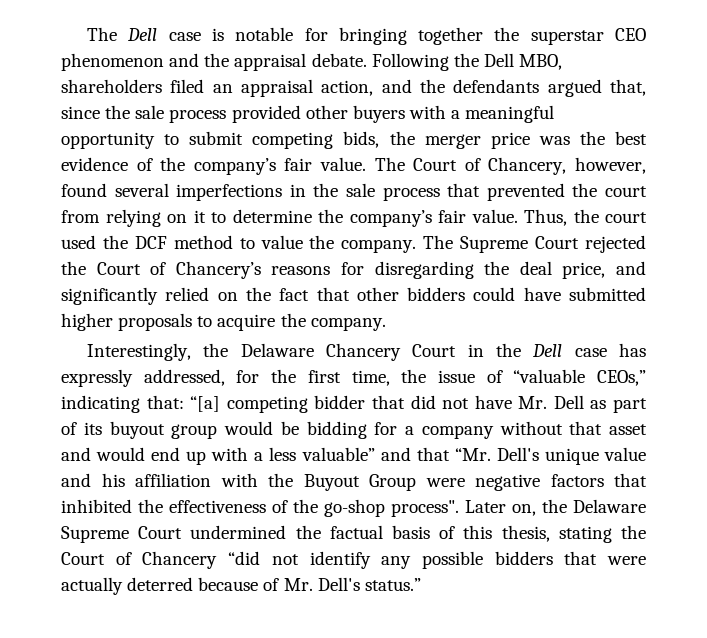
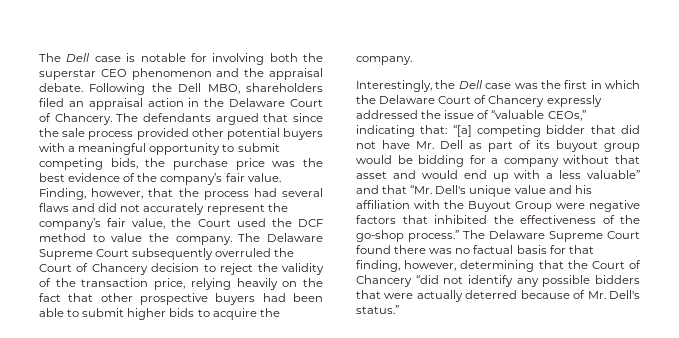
- The Dell case is notable for bringing together the superstar CEO phenomenon and the appraisal debate.
+ The Dell case is notable for involving both the superstar CEO phenomenon and the appraisal debate.
- Following the Dell MBO, shareholders filed an appraisal action, and the defendants argued that, since the sale process provided other buyers with a meaningful opportunity to submit competing bids, the merger price was the best evidence of the company’s fair value.
+ Following the Dell MBO, shareholders filed an appraisal action in the Delaware Court of Chancery. The defendants argued that since the sale process provided other potential buyers with a meaningful opportunity to submit competing bids, the purchase price was the best evidence of the company’s fair value.
- The Court of Chancery, however, found several imperfections in the sale process that prevented the court from relying on it to determine the company’s fair value. Thus, the court used the DCF method to value the company.
+ Finding, however, that the process had several flaws and did not accurately represent the company’s fair value, the Court used the DCF method to value the company.
- The Supreme Court rejected the Court of Chancery’s reasons for disregarding the deal price, and significantly relied on the fact that other bidders could have submitted higher proposals to acquire the company.
+ The Delaware Supreme Court subsequently overruled the Court of Chancery decision to reject the validity of the transaction price, relying heavily on the fact that other prospective buyers had been able to submit higher bids to acquire the company.
- Interestingly, the Delaware Chancery Court in the Dell case has expressly addressed, for the first time, the issue of “valuable CEOs,” indicating that:
+ Interestingly, the Dell case was the first in which the Delaware Court of Chancery expressly addressed the issue of “valuable CEOs,” indicating that:
- “[a] competing bidder that did not have Mr. Dell as part of its buyout group would be bidding for a company without that asset and would end up with a less valuable” and that “Mr. Dell's unique value and his affiliation with the Buyout Group were negative factors that inhibited the effectiveness of the go-shop process". Later on, the Delaware Supreme Court undermined the factual basis of this thesis, stating the Court of Chancery “did not identify any possible bidders that were actually deterred because of Mr. Dell's status.”
+ “[a] competing bidder that did not have Mr. Dell as part of its buyout group would be bidding for a company without that asset and would end up with a less valuable” and that “Mr. Dell's unique value and his affiliation with the Buyout Group were negative factors that inhibited the effectiveness of the go-shop process.” The Delaware Supreme Court found there was no factual basis for that finding, however, determining that the Court of Chancery “did not identify any possible bidders that were actually deterred because of Mr. Dell's status.”

